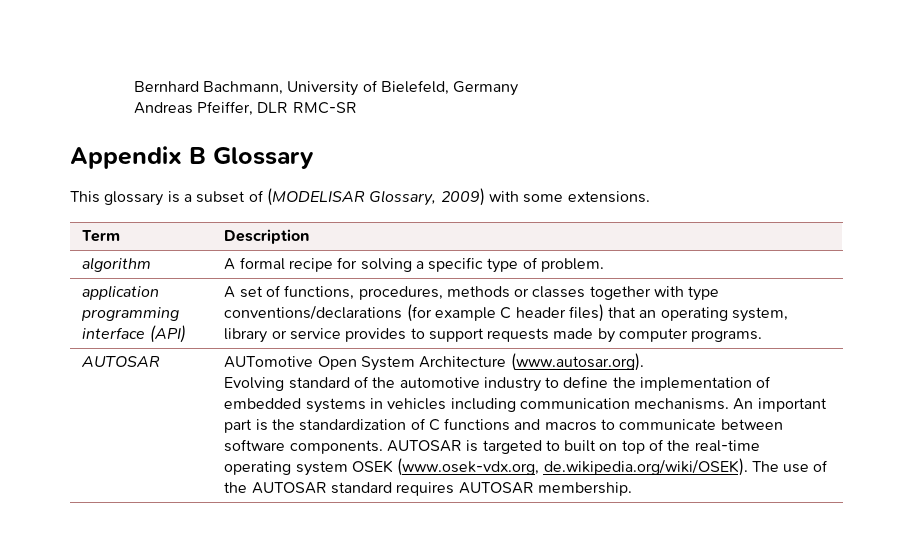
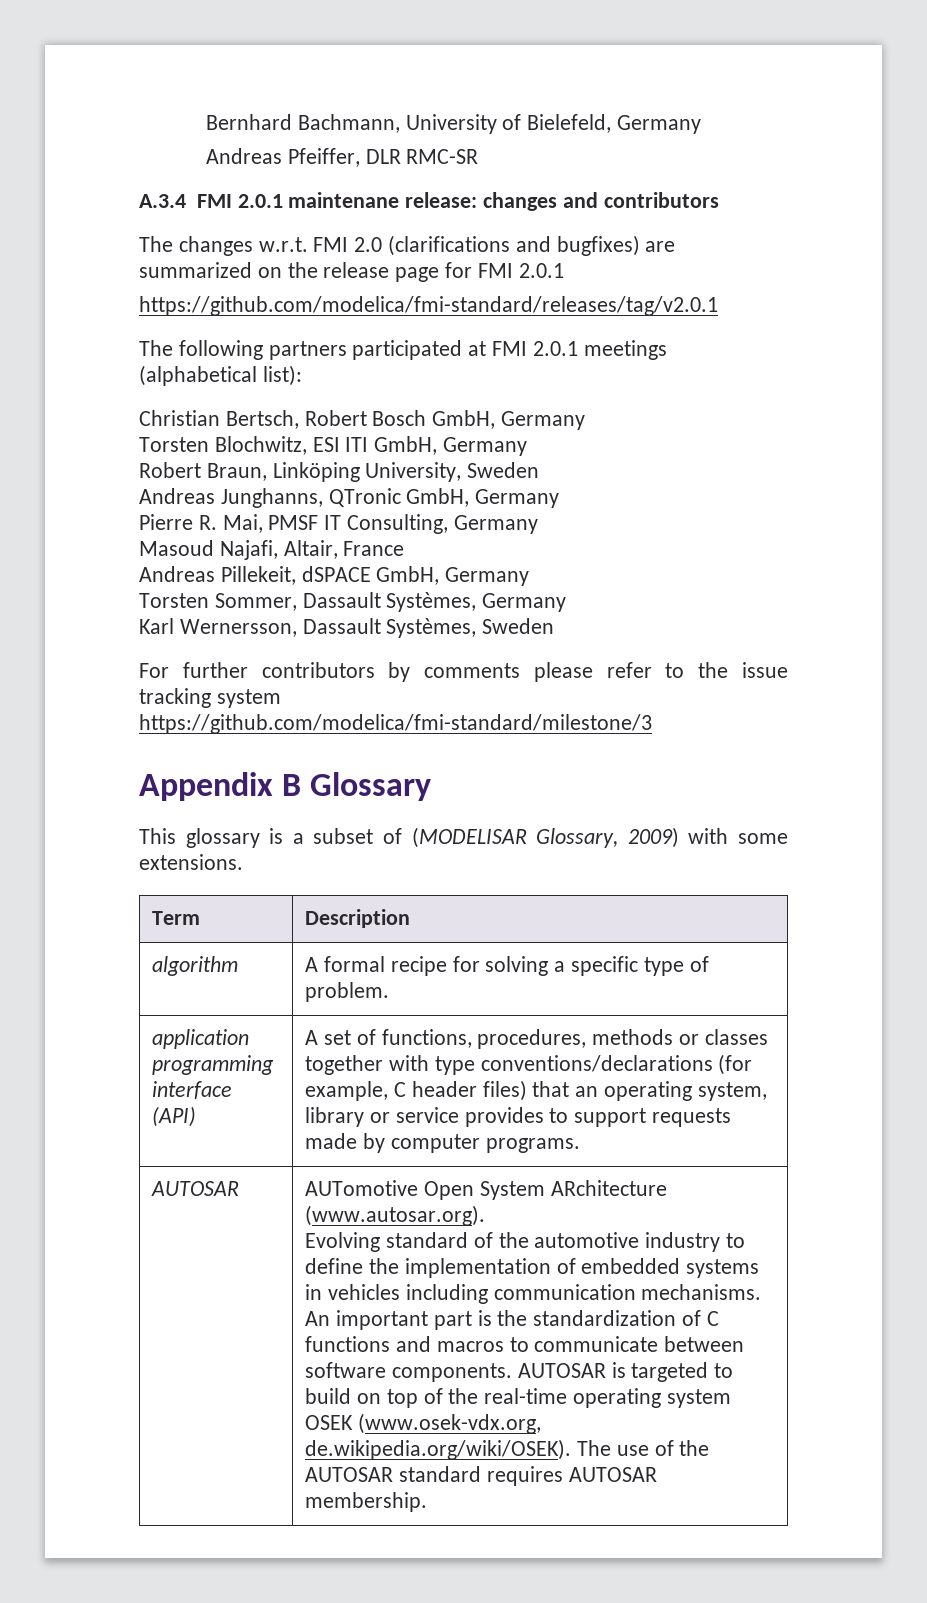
+ A.3.4 FMI 2.0.1 maintenane release: changes and contributors
+ The changes w.r.t. FMI 2.0 (clarifications and bugfixes) are summarized on the release page for FMI 2.0.1
+ https://github.com/modelica/fmi-standard/releases/tag/v2.0.1
+ The following partners participated at FMI 2.0.1 meetings (alphabetical list):
+ Christian Bertsch, Robert Bosch GmbH, Germany
+ Torsten Blochwitz, ESI ITI GmbH, Germany
+ Robert Braun, Linköping University, Sweden
+ Andreas Junghanns, QTronic GmbH, Germany
+ Pierre R. Mai, PMSF IT Consulting, Germany
+ Masoud Najafi, Altair, France
+ Andreas Pillekeit, dSPACE GmbH, Germany
+ Torsten Sommer, Dassault Systèmes, Germany
+ Karl Wernersson, Dassault Systèmes, Sweden
+ For further contributors by comments please refer to the issue tracking system https://github.com/modelica/fmi-standard/milestone/3
- application programming interface (API) | A set of functions, procedures, methods or classes together with type conventions/declarations (for example C header files) that an operating system, library or service provides to support requests made by computer programs.
+ application programming interface (API) | A set of functions, procedures, methods or classes together with type conventions/declarations (for example, C header files) that an operating system, library or service provides to support requests made by computer programs.
- AUTomotive Open System Architecture (www.autosar.org).
+ AUTomotive Open System ARchitecture (www.autosar.org).
- AUTOSAR is targeted to built on top of the real-time operating system OSEK (www.osek-vdx.org, de.wikipedia.org/wiki/OSEK). The use of the AUTOSAR standard requires AUTOSAR membership.
+ AUTOSAR is targeted to build on top of the real-time operating system OSEK (www.osek-vdx.org, de.wikipedia.org/wiki/OSEK). The use of the AUTOSAR standard requires AUTOSAR membership.

